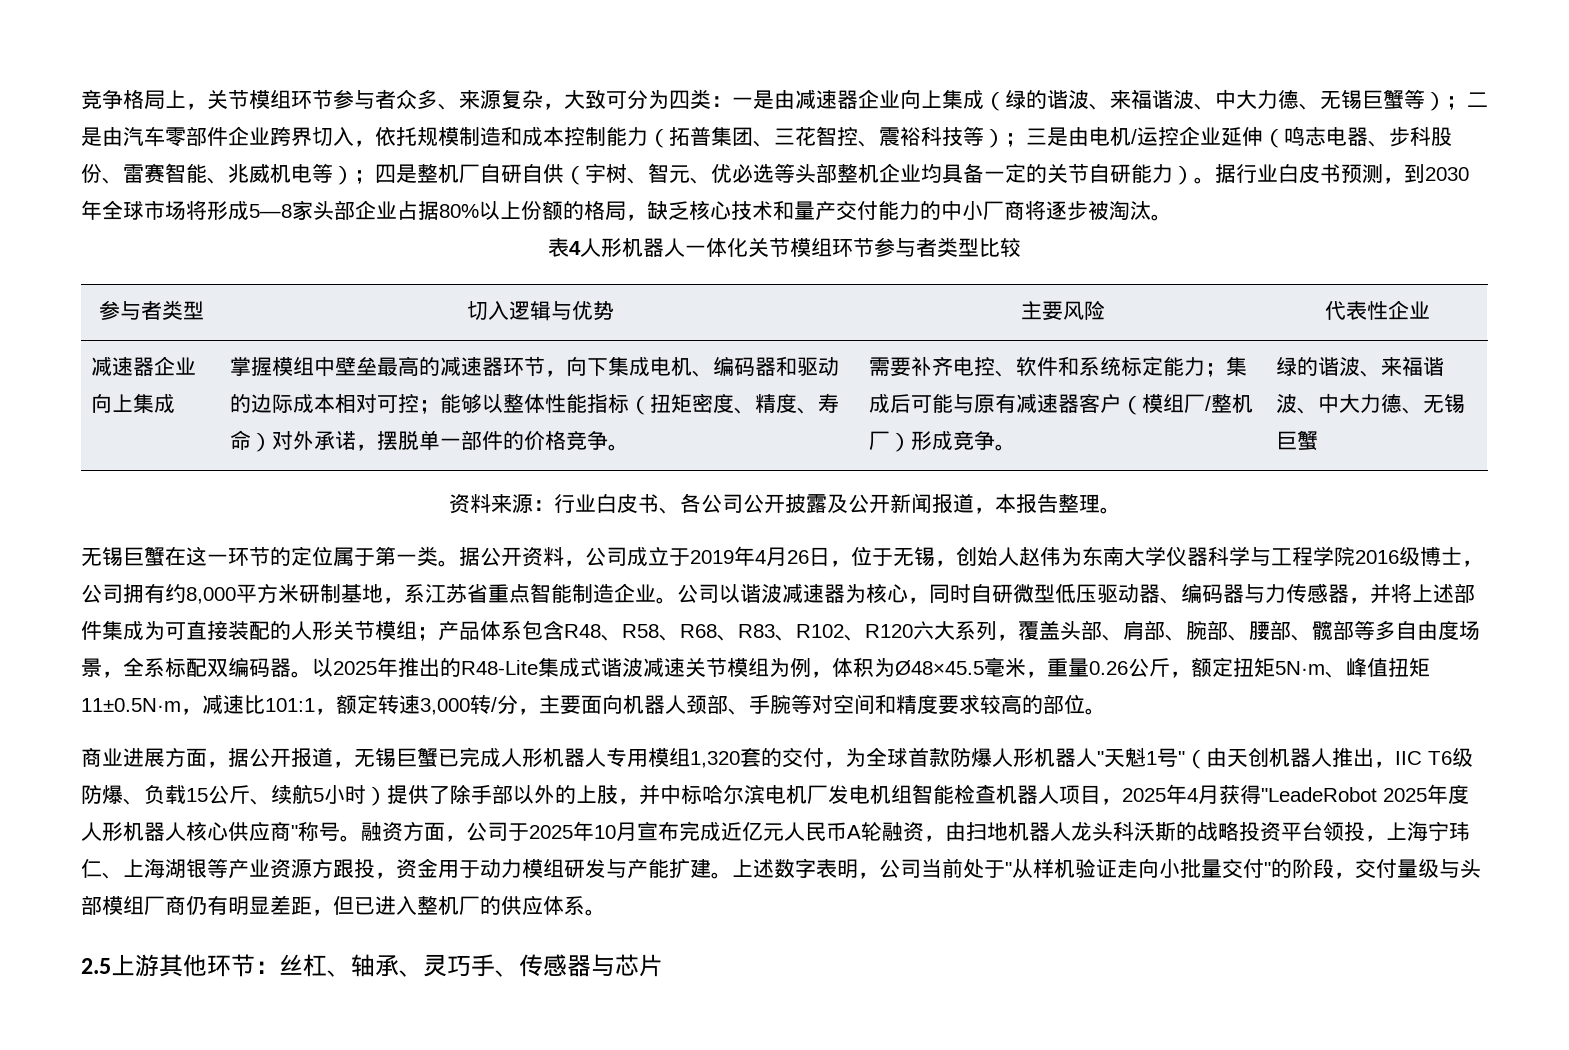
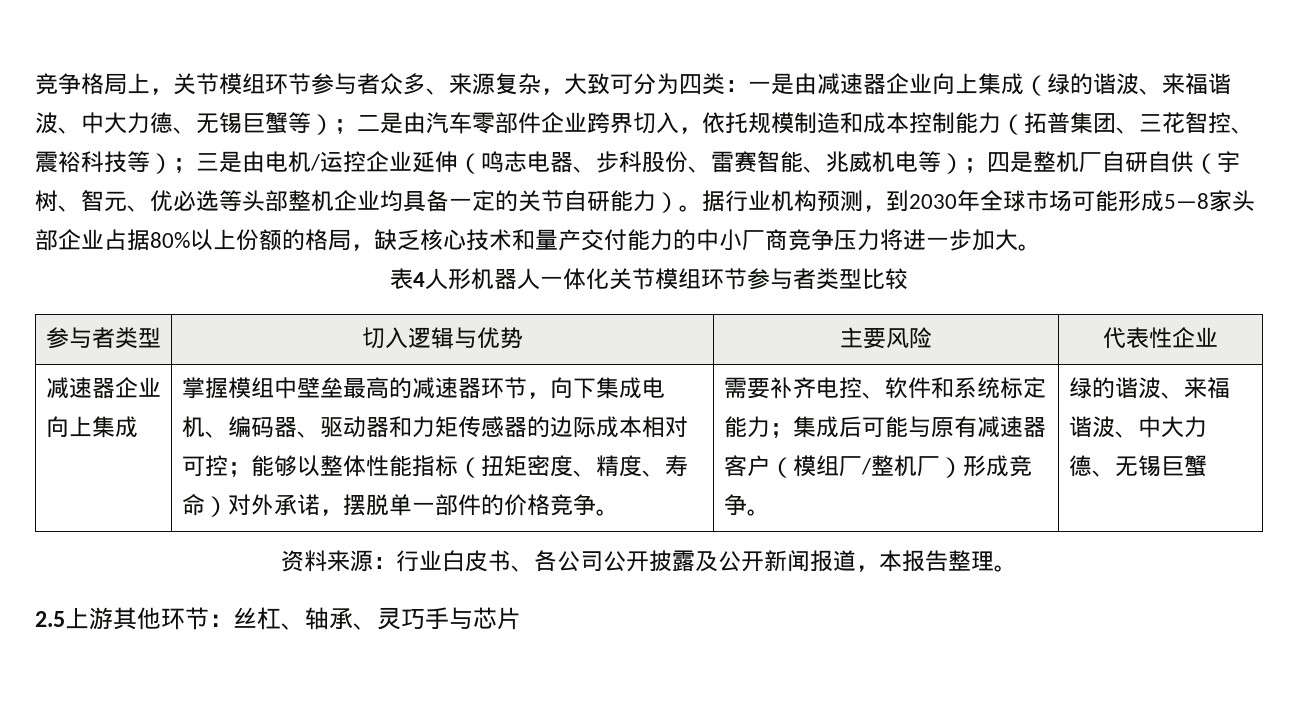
- 据行业白皮书预测，到2030年全球市场将形成5—8家头部企业占据80%以上份额的格局，缺乏核心技术和量产交付能力的中小厂商将逐步被淘汰。
+ 据行业机构预测，到2030年全球市场可能形成5—8家头部企业占据80%以上份额的格局，缺乏核心技术和量产交付能力的中小厂商竞争压力将进一步加大。
- 掌握模组中壁垒最高的减速器环节，向下集成电机、编码器和驱动的边际成本相对可控；能够以整体性能指标（扭矩密度、精度、寿命）对外承诺，摆脱单一部件的价格竞争。
+ 掌握模组中壁垒最高的减速器环节，向下集成电机、编码器、驱动器和力矩传感器的边际成本相对可控；能够以整体性能指标（扭矩密度、精度、寿命）对外承诺，摆脱单一部件的价格竞争。
- 无锡巨蟹在这一环节的定位属于第一类。据公开资料，公司成立于2019年4月26日，位于无锡，创始人赵伟为东南大学仪器科学与工程学院2016级博士，公司拥有约8,000平方米研制基地，系江苏省重点智能制造企业。公司以谐波减速器为核心，同时自研微型低压驱动器、编码器与力传感器，并将上述部件集成为可直接装配的人形关节模组；产品体系包含R48、R58、R68、R83、R102、R120六大系列，覆盖头部、肩部、腕部、腰部、髋部等多自由度场景，全系标配双编码器。以2025年推出的R48-Lite集成式谐波减速关节模组为例，体积为Ø48×45.5毫米，重量0.26公斤，额定扭矩5N·m、峰值扭矩11±0.5N·m，减速比101:1，额定转速3,000转/分，主要面向机器人颈部、手腕等对空间和精度要求较高的部位。
- 商业进展方面，据公开报道，无锡巨蟹已完成人形机器人专用模组1,320套的交付，为全球首款防爆人形机器人"天魁1号"（由天创机器人推出，IIC T6级防爆、负载15公斤、续航5小时）提供了除手部以外的上肢，并中标哈尔滨电机厂发电机组智能检查机器人项目，2025年4月获得"LeadeRobot 2025年度人形机器人核心供应商"称号。融资方面，公司于2025年10月宣布完成近亿元人民币A轮融资，由扫地机器人龙头科沃斯的战略投资平台领投，上海宁玮仁、上海湖银等产业资源方跟投，资金用于动力模组研发与产能扩建。上述数字表明，公司当前处于"从样机验证走向小批量交付"的阶段，交付量级与头部模组厂商仍有明显差距，但已进入整机厂的供应体系。
- 2.5上游其他环节：丝杠、轴承、灵巧手、传感器与芯片
+ 2.5上游其他环节：丝杠、轴承、灵巧手与芯片

